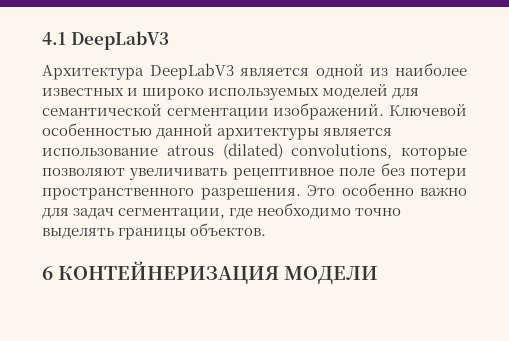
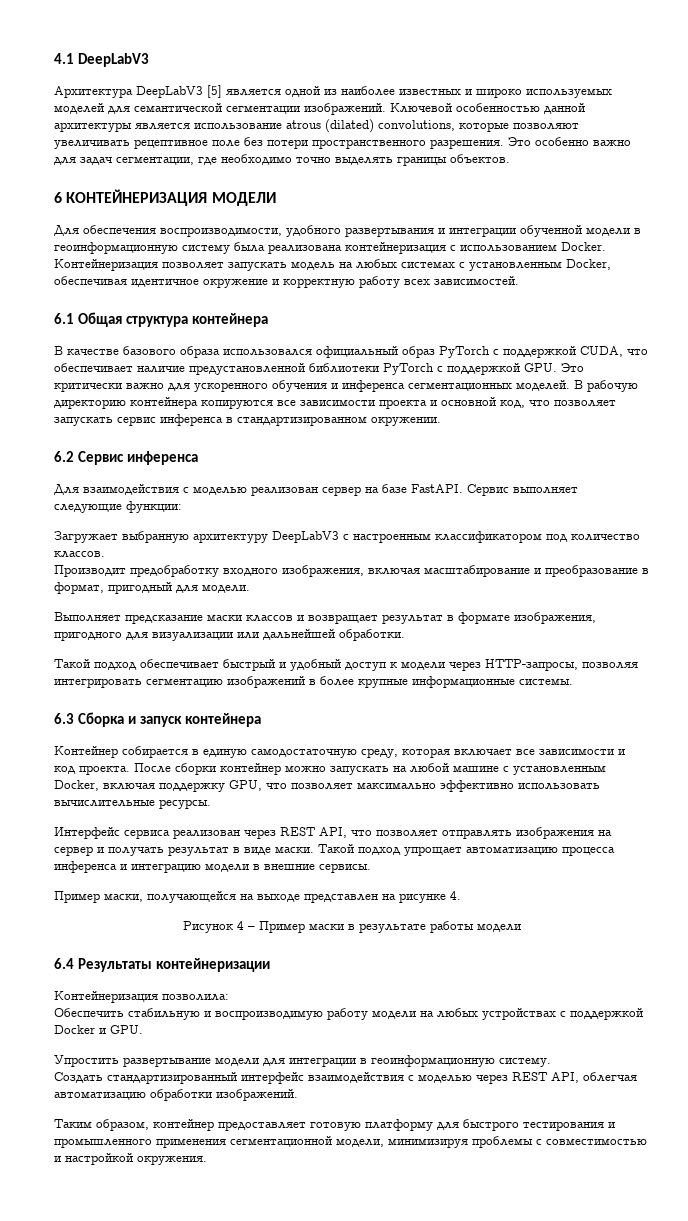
- Архитектура DeepLabV3 является одной из наиболее известных и широко используемых моделей для семантической сегментации изображений.
+ Архитектура DeepLabV3 [5] является одной из наиболее известных и широко используемых моделей для семантической сегментации изображений.
+ Для обеспечения воспроизводимости, удобного развертывания и интеграции обученной модели в геоинформационную систему была реализована контейнеризация с использованием Docker. Контейнеризация позволяет запускать модель на любых системах с установленным Docker, обеспечивая идентичное окружение и корректную работу всех зависимостей.
+ 6.1 Общая структура контейнера
+ В качестве базового образа использовался официальный образ PyTorch с поддержкой CUDA, что обеспечивает наличие предустановленной библиотеки PyTorch с поддержкой GPU. Это критически важно для ускоренного обучения и инференса сегментационных моделей. В рабочую директорию контейнера копируются все зависимости проекта и основной код, что позволяет запускать сервис инференса в стандартизированном окружении.
+ 6.2 Сервис инференса
+ Для взаимодействия с моделью реализован сервер на базе FastAPI. Сервис выполняет следующие функции:
+ Загружает выбранную архитектуру DeepLabV3 с настроенным классификатором под количество классов.
+ Производит предобработку входного изображения, включая масштабирование и преобразование в формат, пригодный для модели.
+ Выполняет предсказание маски классов и возвращает результат в формате изображения, пригодного для визуализации или дальнейшей обработки.
+ Такой подход обеспечивает быстрый и удобный доступ к модели через HTTP-запросы, позволяя интегрировать сегментацию изображений в более крупные информационные системы.
+ 6.3 Сборка и запуск контейнера
+ Контейнер собирается в единую самодостаточную среду, которая включает все зависимости и код проекта. После сборки контейнер можно запускать на любой машине с установленным Docker, включая поддержку GPU, что позволяет максимально эффективно использовать вычислительные ресурсы.
+ Интерфейс сервиса реализован через REST API, что позволяет отправлять изображения на сервер и получать результат в виде маски. Такой подход упрощает автоматизацию процесса инференса и интеграцию модели в внешние сервисы.
+ Пример маски, получающейся на выходе представлен на рисунке 4.
+ Рисунок 4 – Пример маски в результате работы модели
+ 6.4 Результаты контейнеризации
+ Контейнеризация позволила:
+ Обеспечить стабильную и воспроизводимую работу модели на любых устройствах с поддержкой Docker и GPU.
+ Упростить развертывание модели для интеграции в геоинформационную систему.
+ Создать стандартизированный интерфейс взаимодействия с моделью через REST API, облегчая автоматизацию обработки изображений.
+ Таким образом, контейнер предоставляет готовую платформу для быстрого тестирования и промышленного применения сегментационной модели, минимизируя проблемы с совместимостью и настройкой окружения.

